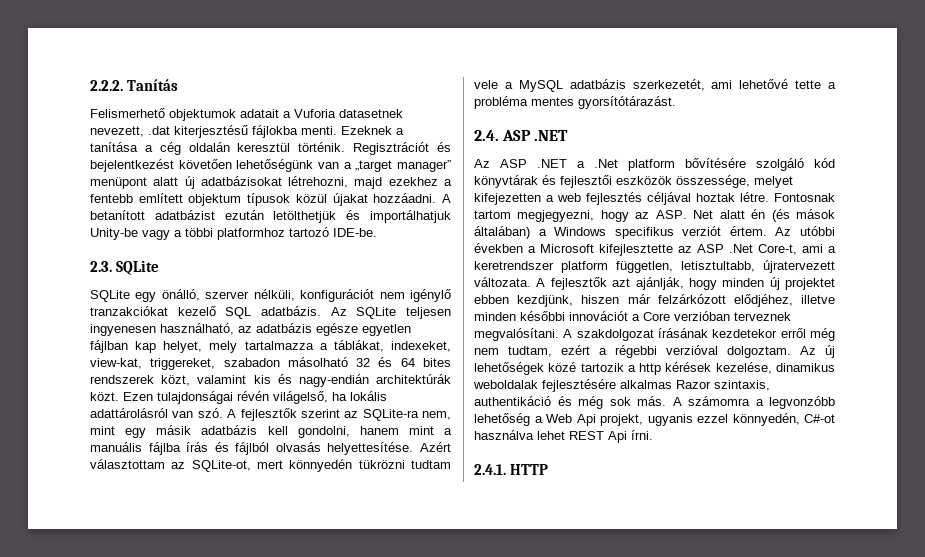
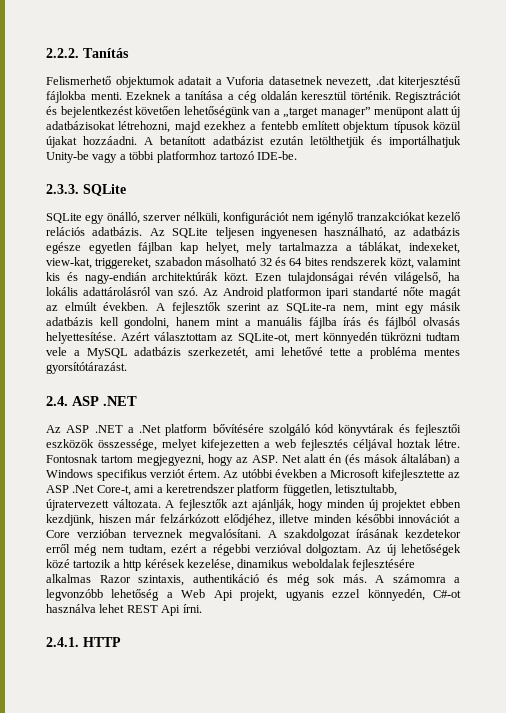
- 2.3. SQLite
+ 2.3.3. SQLite
- SQLite egy önálló, szerver nélküli, konfigurációt nem igénylő tranzakciókat kezelő SQL adatbázis.
+ SQLite egy önálló, szerver nélküli, konfigurációt nem igénylő tranzakciókat kezelő relációs adatbázis.
+ Az Android platformon ipari standarté nőte magát az elmúlt években.

